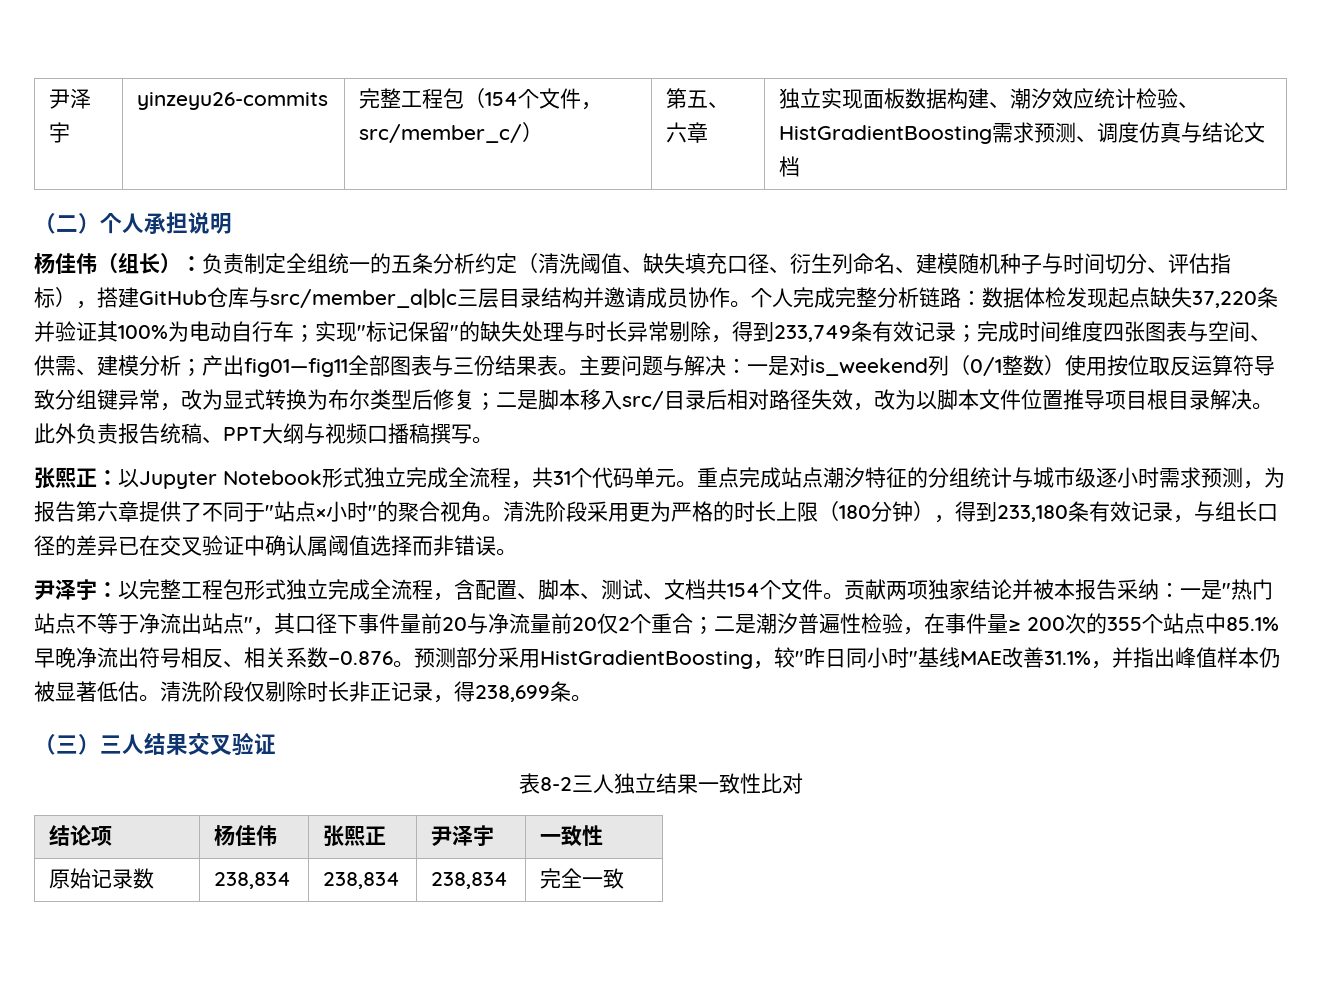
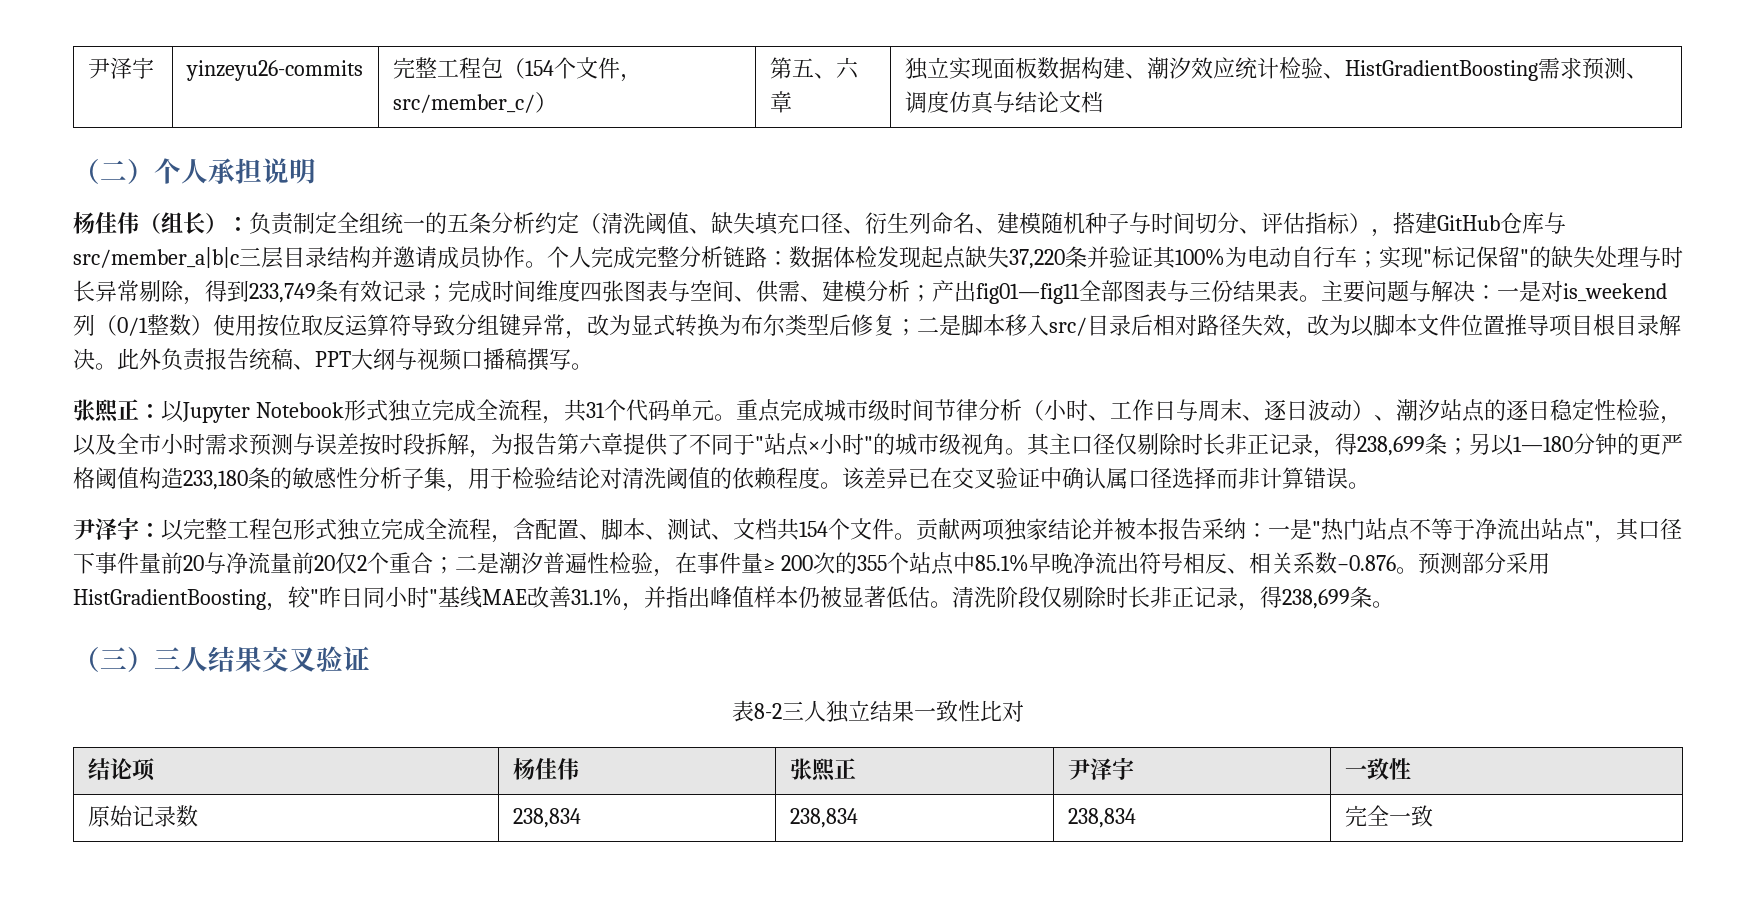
- 重点完成站点潮汐特征的分组统计与城市级逐小时需求预测，为报告第六章提供了不同于"站点×小时"的聚合视角。清洗阶段采用更为严格的时长上限（180分钟），得到233,180条有效记录，与组长口径的差异已在交叉验证中确认属阈值选择而非错误。
+ 重点完成城市级时间节律分析（小时、工作日与周末、逐日波动）、潮汐站点的逐日稳定性检验，以及全市小时需求预测与误差按时段拆解，为报告第六章提供了不同于"站点×小时"的城市级视角。其主口径仅剔除时长非正记录，得238,699条；另以1—180分钟的更严格阈值构造233,180条的敏感性分析子集，用于检验结论对清洗阈值的依赖程度。该差异已在交叉验证中确认属口径选择而非计算错误。

